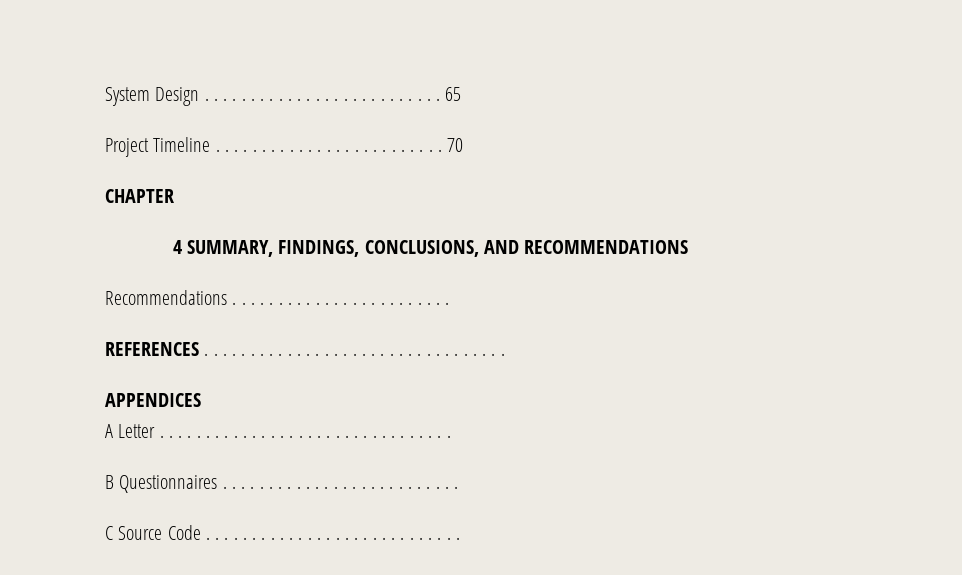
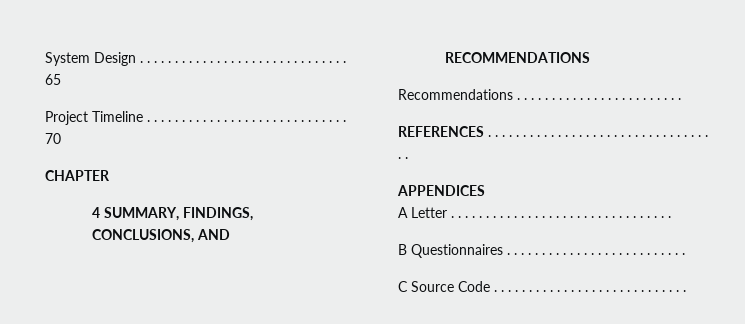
- System Design . . . . . . . . . . . . . . . . . . . . . . . . . .
+ System Design . . . . . . . . . . . . . . . . . . . . . . . . . . . . . .
- Project Timeline . . . . . . . . . . . . . . . . . . . . . . . . .
+ Project Timeline . . . . . . . . . . . . . . . . . . . . . . . . . . . . .
- REFERENCES . . . . . . . . . . . . . . . . . . . . . . . . . . . . . . . . .
+ REFERENCES . . . . . . . . . . . . . . . . . . . . . . . . . . . . . . . . . .

